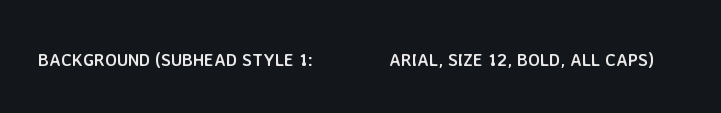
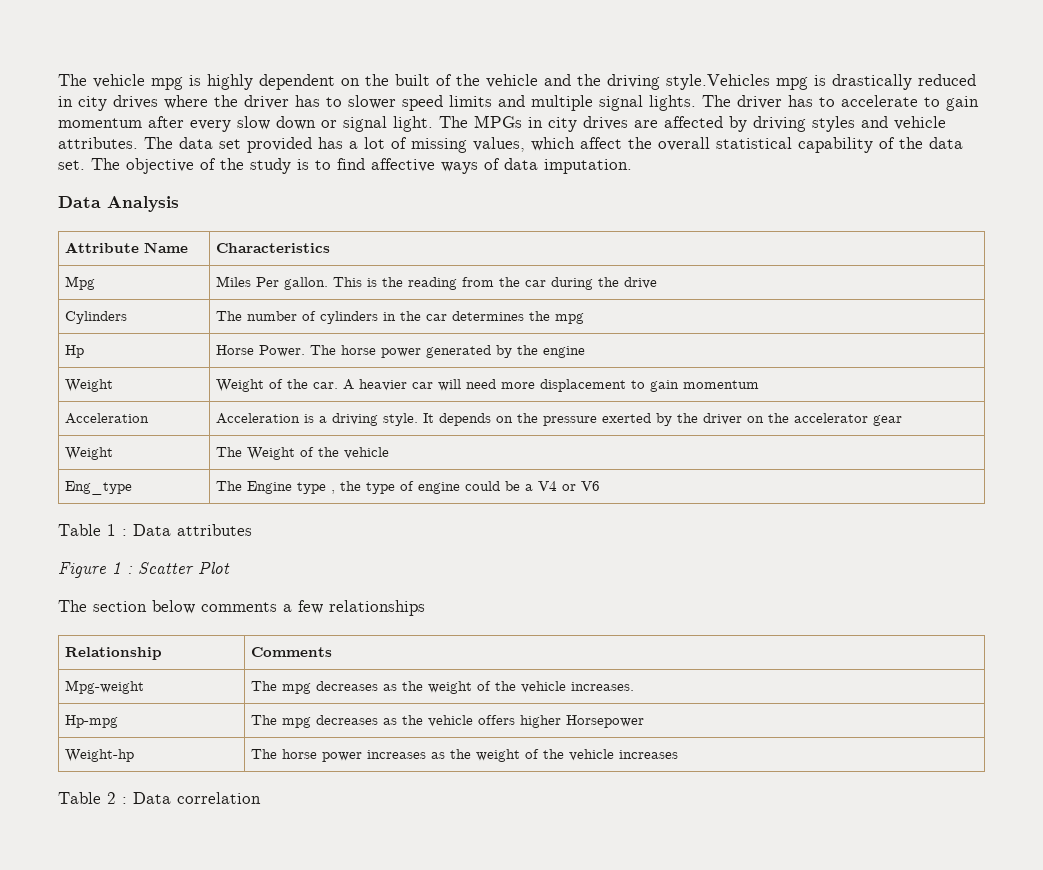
- BACKGROUND (SUBHEAD STYLE 1: ARIAL, SIZE 12, BOLD, ALL CAPS)
+ The vehicle mpg is highly dependent on the built of the vehicle and the driving style.Vehicles mpg is drastically reduced in city drives where the driver has to slower speed limits and multiple signal lights. The driver has to accelerate to gain momentum after every slow down or signal light. The MPGs in city drives are affected by driving styles and vehicle attributes. The data set provided has a lot of missing values, which affect the overall statistical capability of the data set. The objective of the study is to find affective ways of data imputation.
+ Data Analysis
+ Attribute Name | Characteristics
+ Mpg | Miles Per gallon. This is the reading from the car during the drive
+ Cylinders | The number of cylinders in the car determines the mpg
+ Hp | Horse Power. The horse power generated by the engine
+ Weight | Weight of the car. A heavier car will need more displacement to gain momentum
+ Acceleration | Acceleration is a driving style. It depends on the pressure exerted by the driver on the accelerator gear
+ Weight | The Weight of the vehicle
+ Eng_type | The Engine type , the type of engine could be a V4 or V6
+ Table 1 : Data attributes
+ Figure 1 : Scatter Plot
+ The section below comments a few relationships
+ Relationship | Comments
+ Mpg-weight | The mpg decreases as the weight of the vehicle increases.
+ Hp-mpg | The mpg decreases as the vehicle offers higher Horsepower
+ Weight-hp | The horse power increases as the weight of the vehicle increases
+ Table 2 : Data correlation

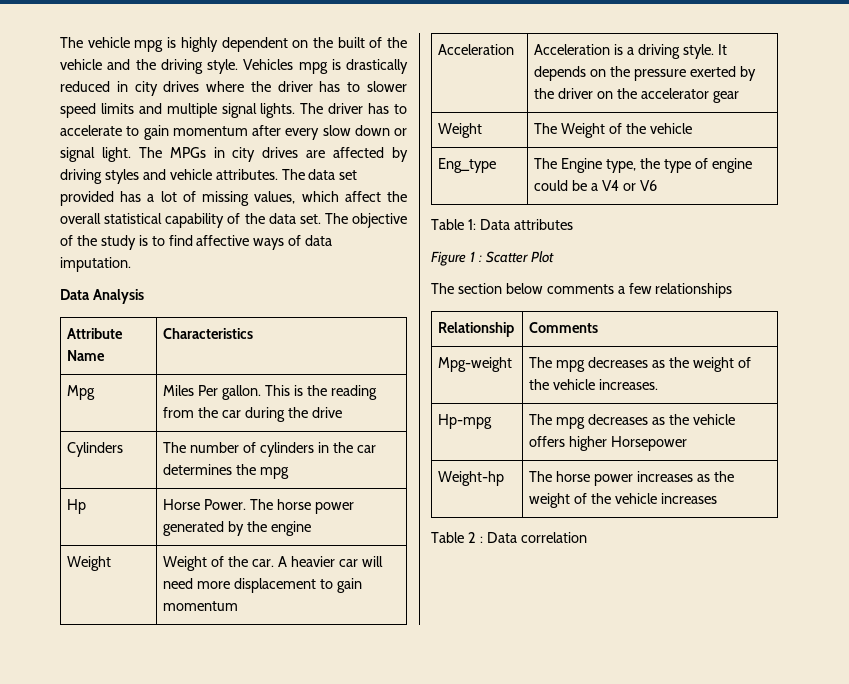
- The vehicle mpg is highly dependent on the built of the vehicle and the driving style.Vehicles mpg is drastically reduced in city drives where the driver has to slower speed limits and multiple signal lights.
+ The vehicle mpg is highly dependent on the built of the vehicle and the driving style. Vehicles mpg is drastically reduced in city drives where the driver has to slower speed limits and multiple signal lights.
- Eng_type | The Engine type , the type of engine could be a V4 or V6
+ Eng_type | The Engine type, the type of engine could be a V4 or V6
- Table 1 : Data attributes
+ Table 1: Data attributes

